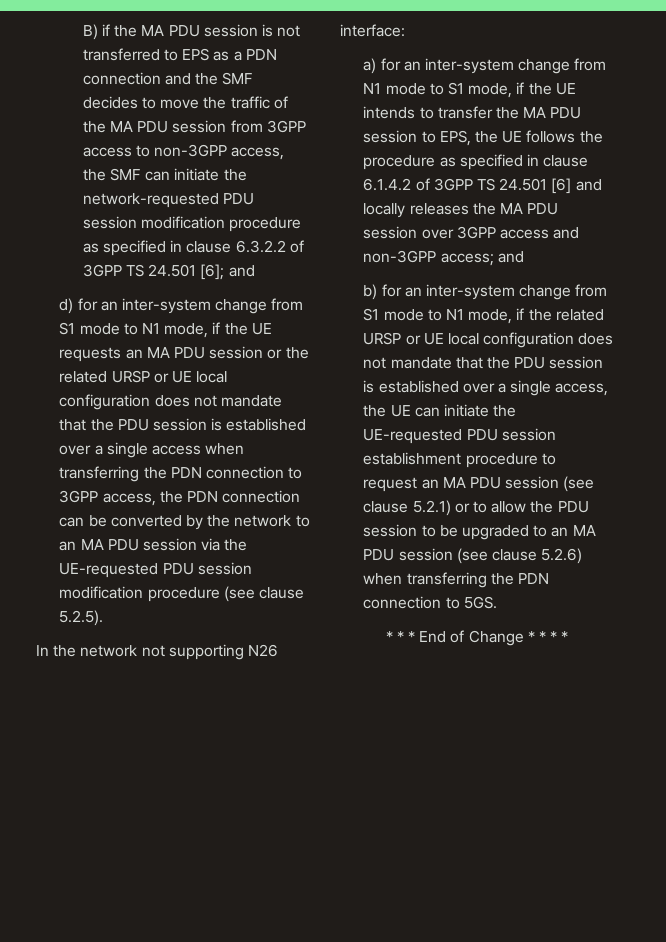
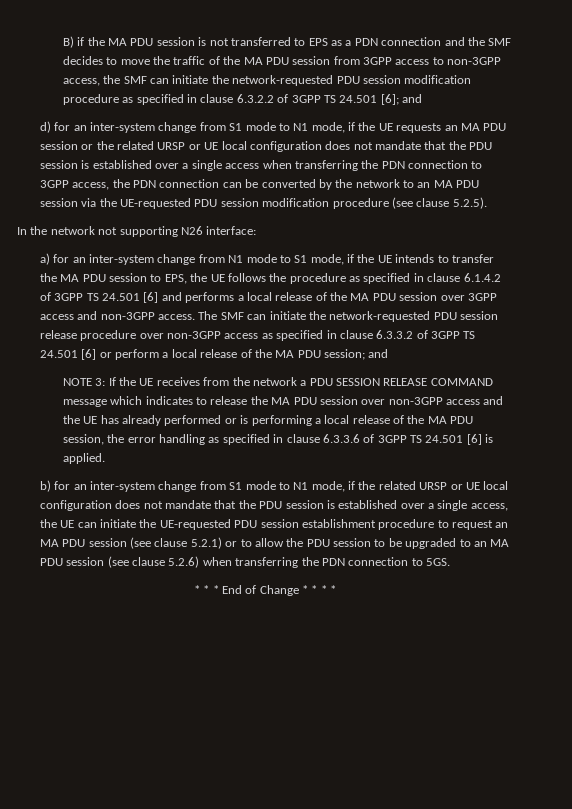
- a) for an inter-system change from N1 mode to S1 mode, if the UE intends to transfer the MA PDU session to EPS, the UE follows the procedure as specified in clause 6.1.4.2 of 3GPP TS 24.501 [6] and locally releases the MA PDU session over 3GPP access and non-3GPP access; and
+ a) for an inter-system change from N1 mode to S1 mode, if the UE intends to transfer the MA PDU session to EPS, the UE follows the procedure as specified in clause 6.1.4.2 of 3GPP TS 24.501 [6] and performs a local release of the MA PDU session over 3GPP access and non-3GPP access. The SMF can initiate the network-requested PDU session release procedure over non-3GPP access as specified in clause 6.3.3.2 of 3GPP TS 24.501 [6] or perform a local release of the MA PDU session; and
+ NOTE 3: If the UE receives from the network a PDU SESSION RELEASE COMMAND message which indicates to release the MA PDU session over non-3GPP access and the UE has already performed or is performing a local release of the MA PDU session, the error handling as specified in clause 6.3.3.6 of 3GPP TS 24.501 [6] is applied.

